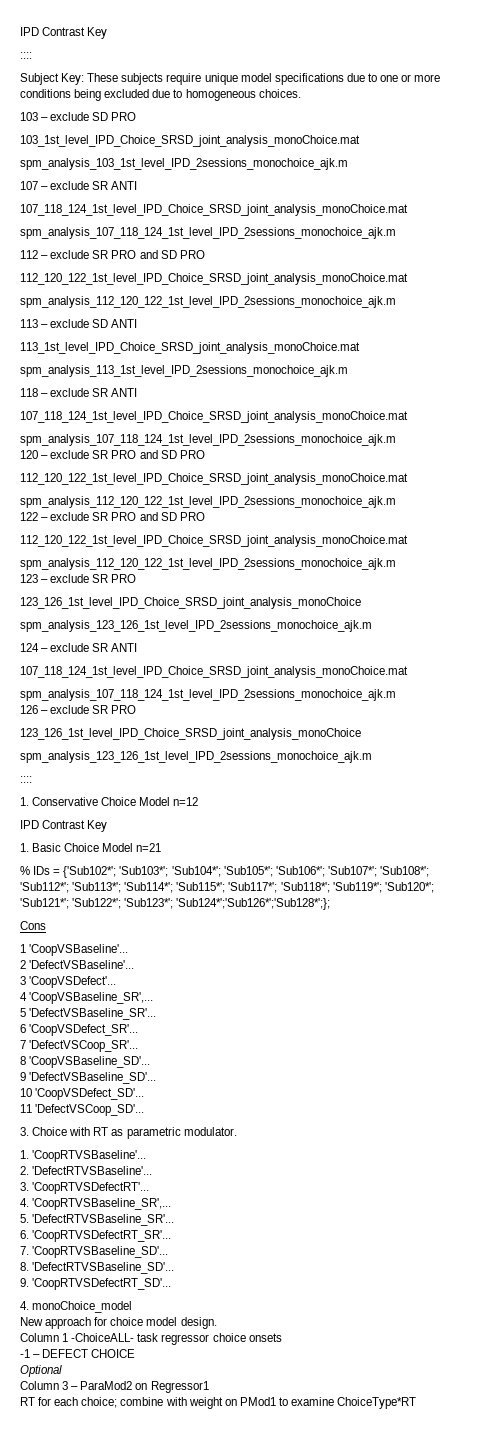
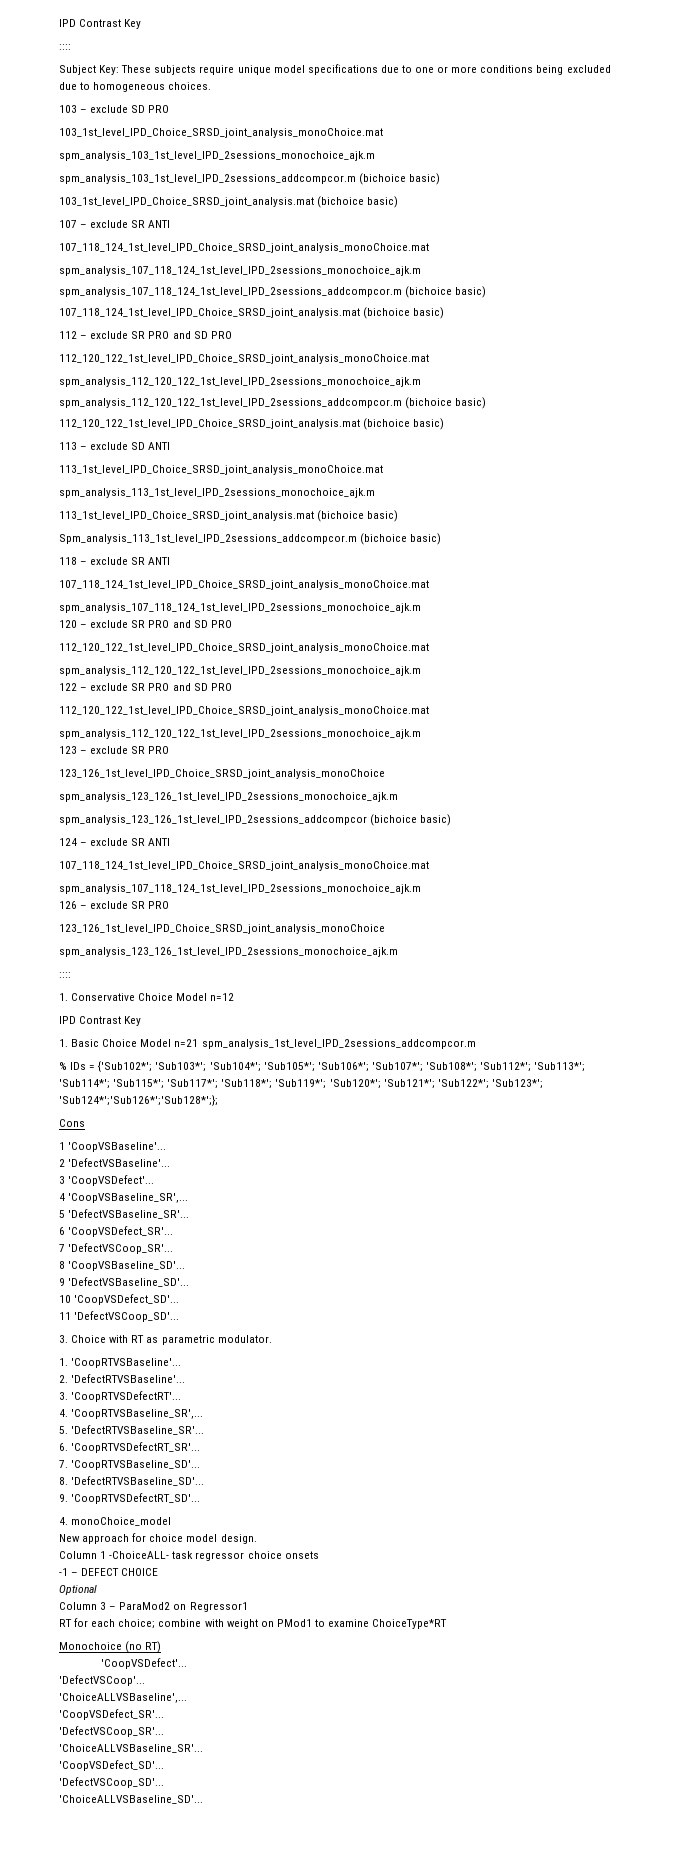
+ spm_analysis_103_1st_level_IPD_2sessions_addcompcor.m (bichoice basic)
+ 103_1st_level_IPD_Choice_SRSD_joint_analysis.mat (bichoice basic)
+ spm_analysis_107_118_124_1st_level_IPD_2sessions_addcompcor.m (bichoice basic)
+ 107_118_124_1st_level_IPD_Choice_SRSD_joint_analysis.mat (bichoice basic)
+ spm_analysis_112_120_122_1st_level_IPD_2sessions_addcompcor.m (bichoice basic)
+ 112_120_122_1st_level_IPD_Choice_SRSD_joint_analysis.mat (bichoice basic)
+ 113_1st_level_IPD_Choice_SRSD_joint_analysis.mat (bichoice basic)
+ Spm_analysis_113_1st_level_IPD_2sessions_addcompcor.m (bichoice basic)
+ spm_analysis_123_126_1st_level_IPD_2sessions_addcompcor (bichoice basic)
- 1. Basic Choice Model n=21
+ 1. Basic Choice Model n=21 spm_analysis_1st_level_IPD_2sessions_addcompcor.m
+ Monochoice (no RT)
+ 'CoopVSDefect'...
+ 'DefectVSCoop'...
+ 'ChoiceALLVSBaseline',...
+ 'CoopVSDefect_SR'...
+ 'DefectVSCoop_SR'...
+ 'ChoiceALLVSBaseline_SR'...
+ 'CoopVSDefect_SD'...
+ 'DefectVSCoop_SD'...
+ 'ChoiceALLVSBaseline_SD'...

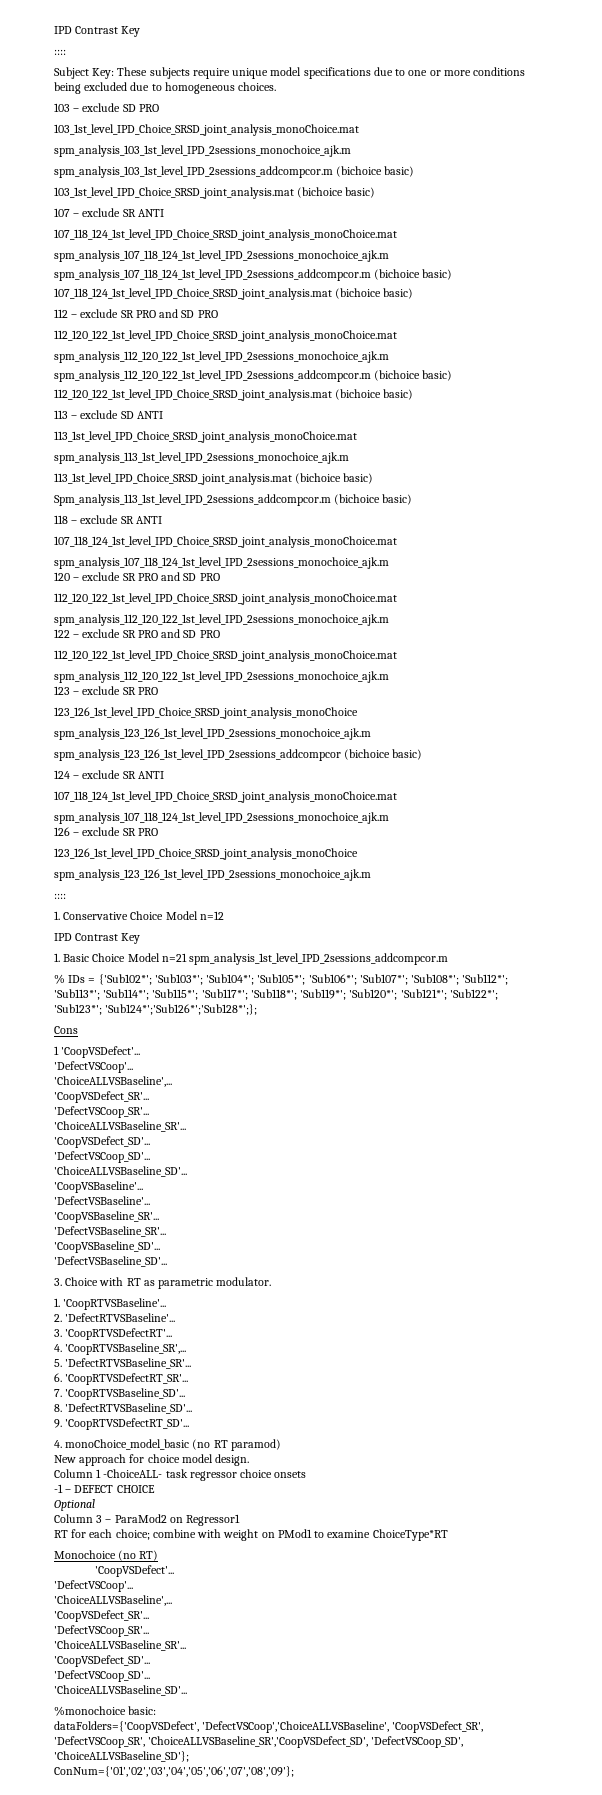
- 1 'CoopVSBaseline'...
+ 1 'CoopVSDefect'...
+ 'DefectVSCoop'...
+ 'ChoiceALLVSBaseline',...
+ 'CoopVSDefect_SR'...
+ 'DefectVSCoop_SR'...
+ 'ChoiceALLVSBaseline_SR'...
+ 'CoopVSDefect_SD'...
+ 'DefectVSCoop_SD'...
+ 'ChoiceALLVSBaseline_SD'...
+ 'CoopVSBaseline'...
- 2 'DefectVSBaseline'...
+ 'DefectVSBaseline'...
- 3 'CoopVSDefect'...
- 4 'CoopVSBaseline_SR',...
- 5 'DefectVSBaseline_SR'...
- 6 'CoopVSDefect_SR'...
- 7 'DefectVSCoop_SR'...
- 8 'CoopVSBaseline_SD'...
+ 'CoopVSBaseline_SR'...
+ 'DefectVSBaseline_SR'...
+ 'CoopVSBaseline_SD'...
- 9 'DefectVSBaseline_SD'...
+ 'DefectVSBaseline_SD'...
- 10 'CoopVSDefect_SD'...
- 11 'DefectVSCoop_SD'...
- 4. monoChoice_model
+ 4. monoChoice_model_basic (no RT paramod)
+ %monochoice basic:
+ dataFolders={'CoopVSDefect', 'DefectVSCoop','ChoiceALLVSBaseline', 'CoopVSDefect_SR', 'DefectVSCoop_SR', 'ChoiceALLVSBaseline_SR','CoopVSDefect_SD', 'DefectVSCoop_SD', 'ChoiceALLVSBaseline_SD'};
+ ConNum={'01','02','03','04','05','06','07','08','09'};

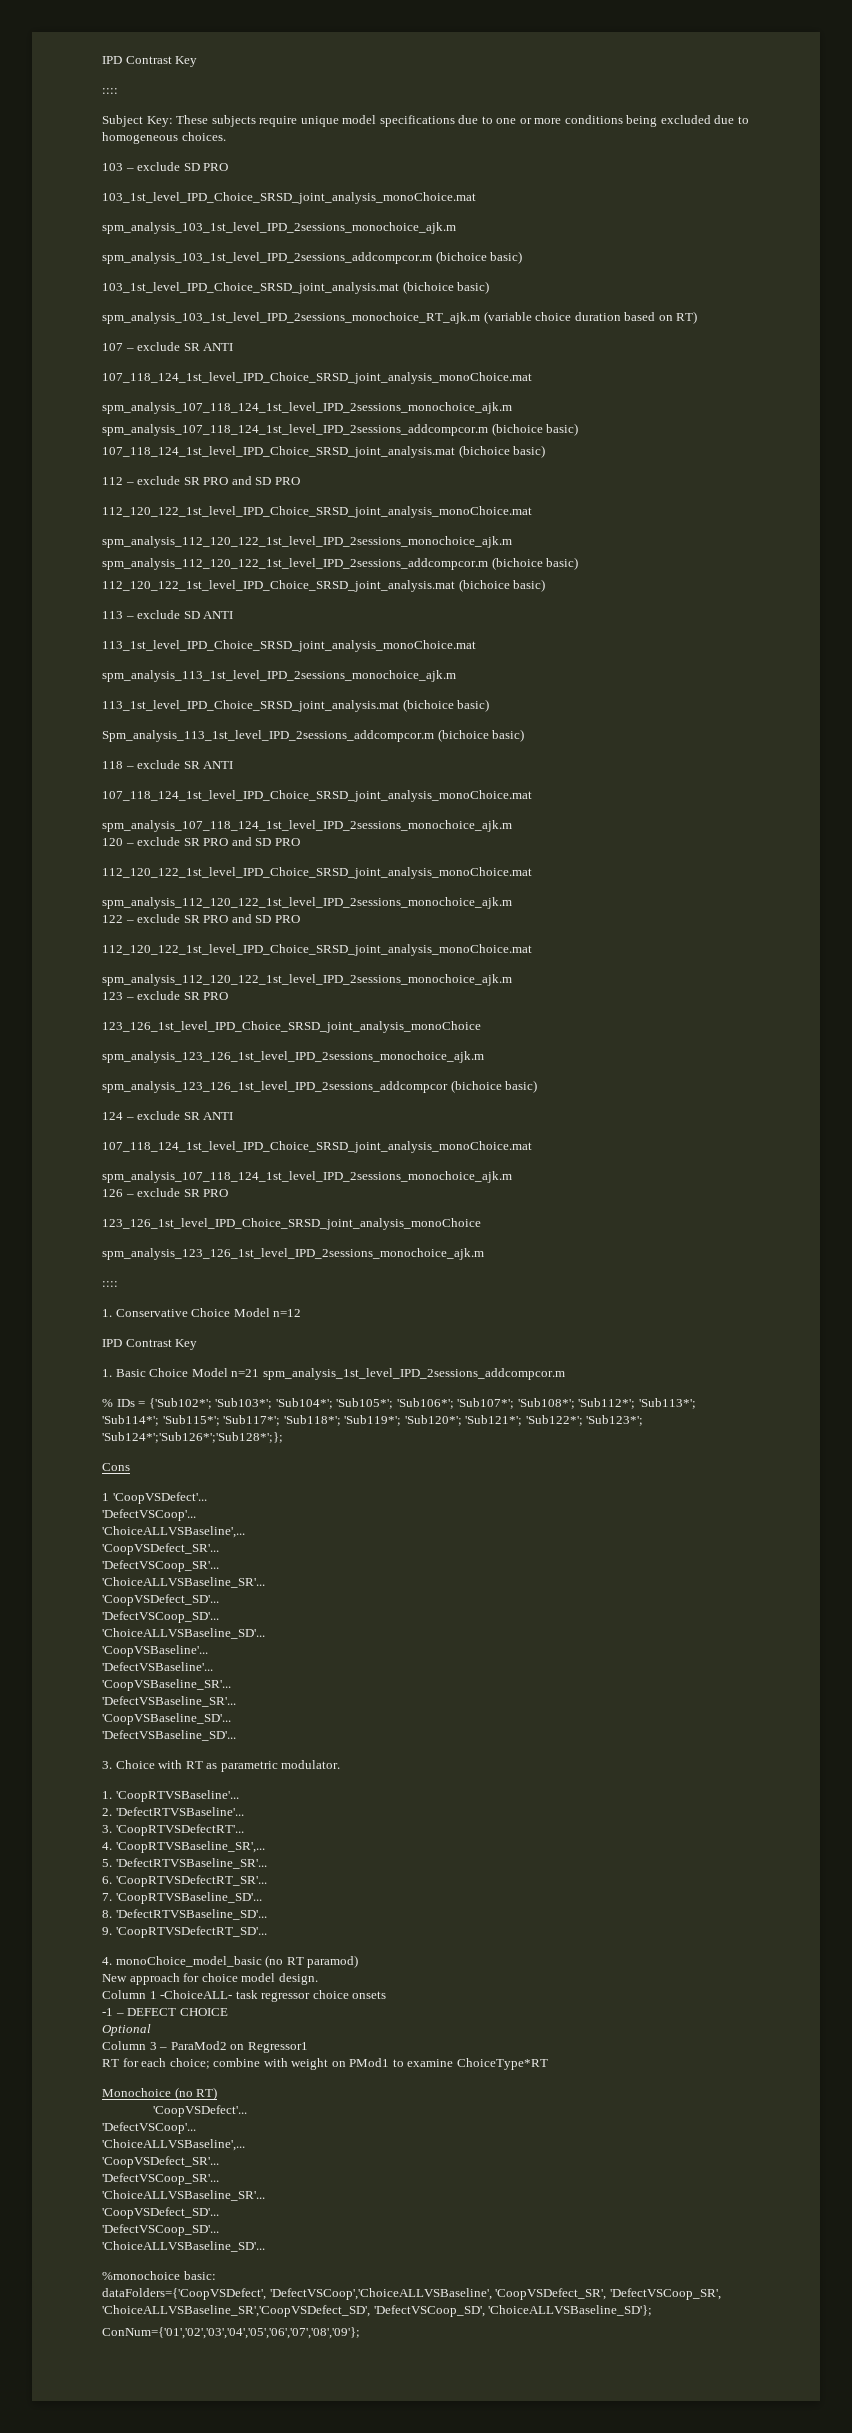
+ spm_analysis_103_1st_level_IPD_2sessions_monochoice_RT_ajk.m (variable choice duration based on RT)

